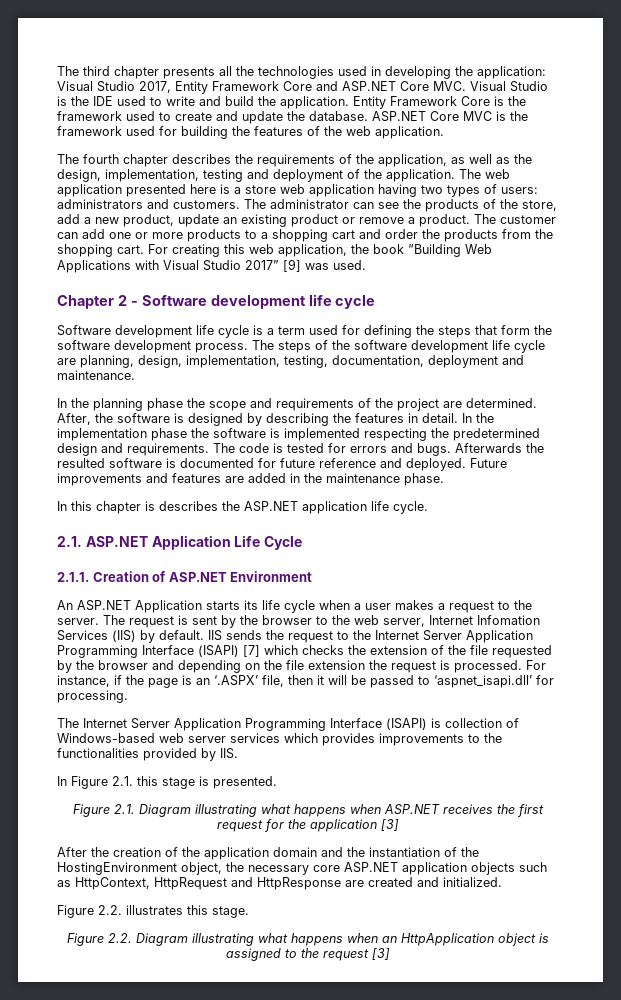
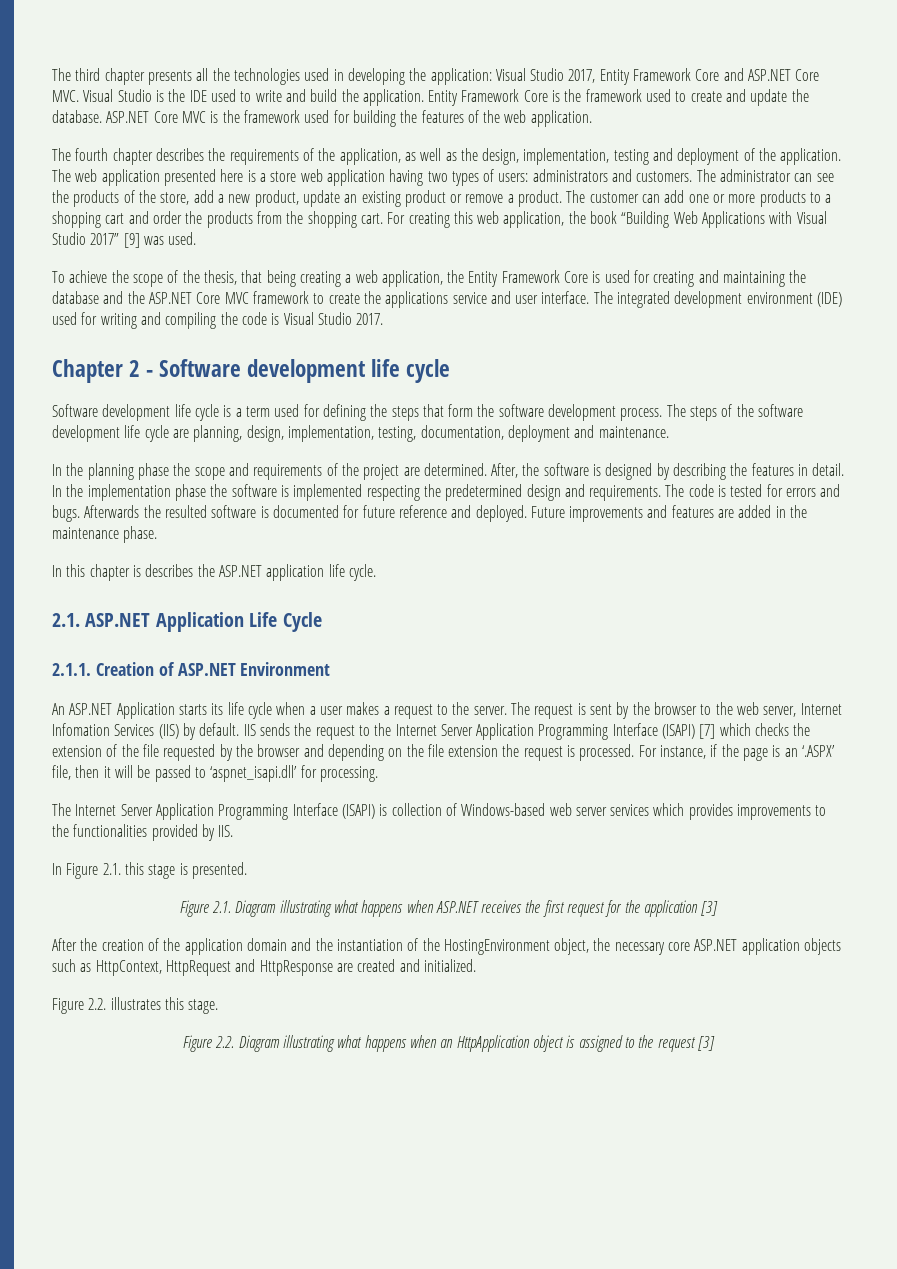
+ To achieve the scope of the thesis, that being creating a web application, the Entity Framework Core is used for creating and maintaining the database and the ASP.NET Core MVC framework to create the applications service and user interface. The integrated development environment (IDE) used for writing and compiling the code is Visual Studio 2017.

